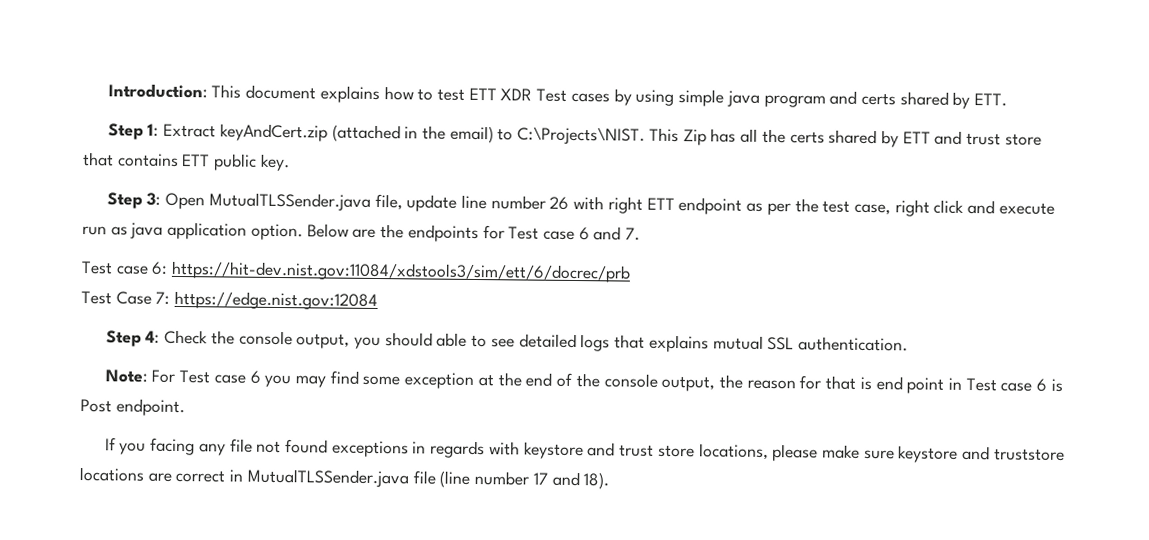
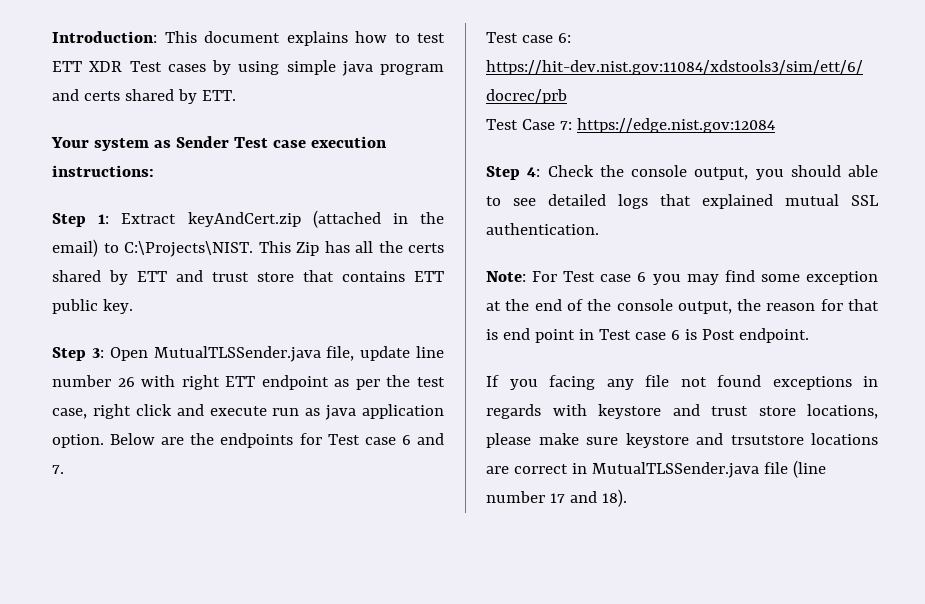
+ Your system as Sender Test case execution instructions:
- Step 4: Check the console output, you should able to see detailed logs that explains mutual SSL authentication.
+ Step 4: Check the console output, you should able to see detailed logs that explained mutual SSL authentication.
- If you facing any file not found exceptions in regards with keystore and trust store locations, please make sure keystore and truststore locations are correct in MutualTLSSender.java file (line number 17 and 18).
+ If you facing any file not found exceptions in regards with keystore and trust store locations, please make sure keystore and trsutstore locations are correct in MutualTLSSender.java file (line number 17 and 18).

